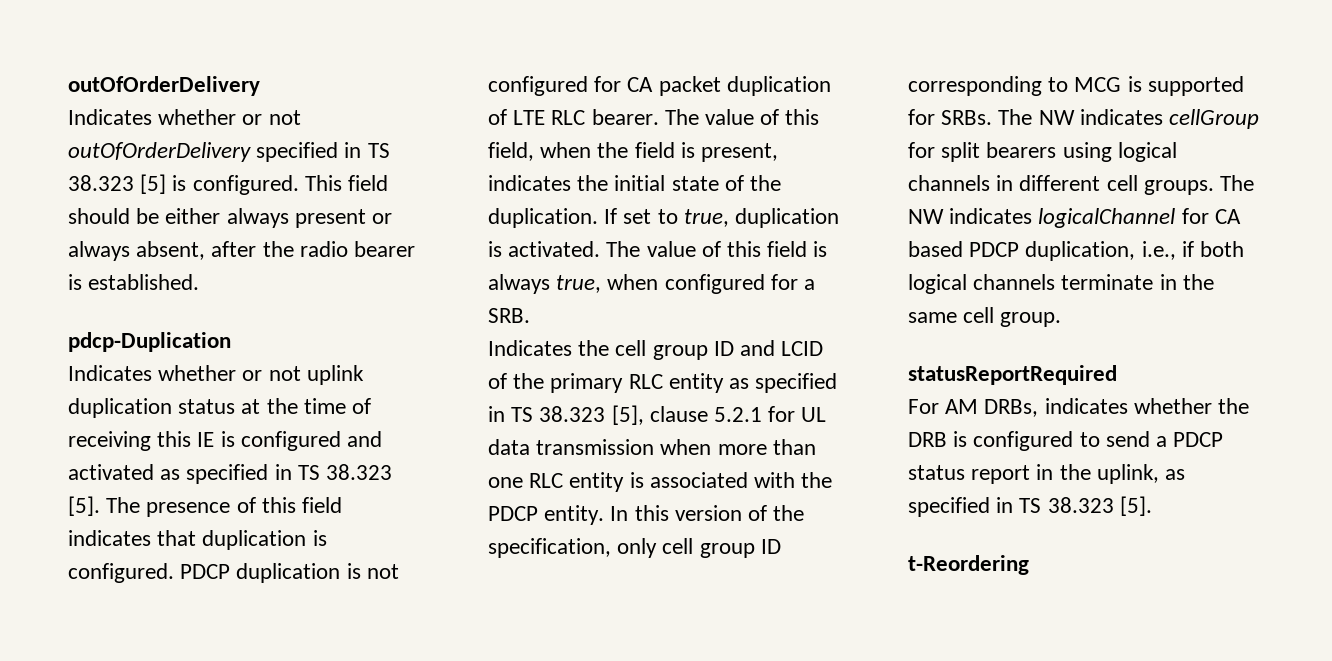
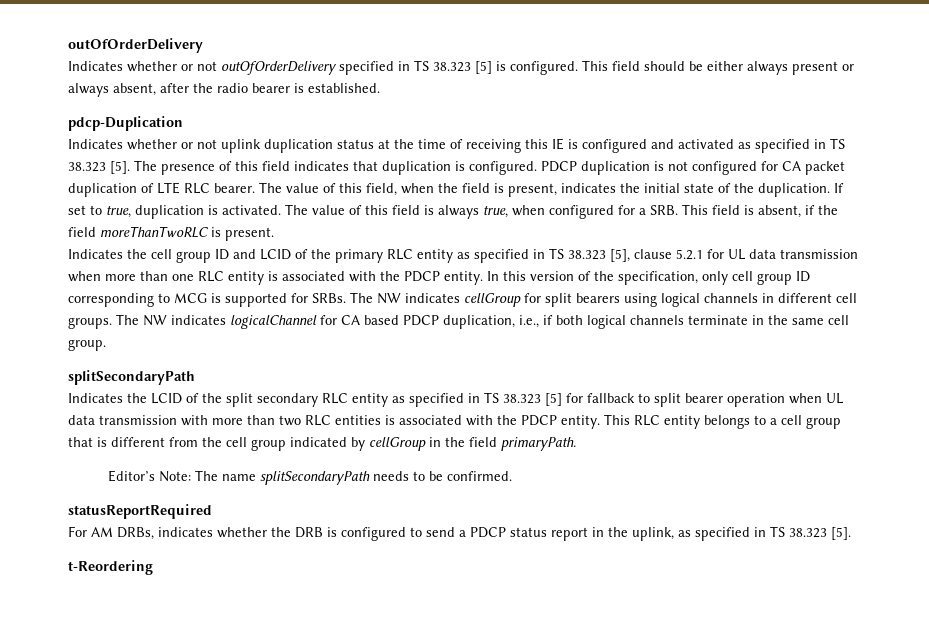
- The value of this field is always true, when configured for a SRB.
+ The value of this field is always true, when configured for a SRB. This field is absent, if the field moreThanTwoRLC is present.
  The NW indicates logicalChannel for CA based PDCP duplication, i.e., if both logical channels terminate in the same cell group.
+ splitSecondaryPath
+ Indicates the LCID of the split secondary RLC entity as specified in TS 38.323 [5] for fallback to split bearer operation when UL data transmission with more than two RLC entities is associated with the PDCP entity. This RLC entity belongs to a cell group that is different from the cell group indicated by cellGroup in the field primaryPath.
+ Editor’s Note: The name splitSecondaryPath needs to be confirmed.

